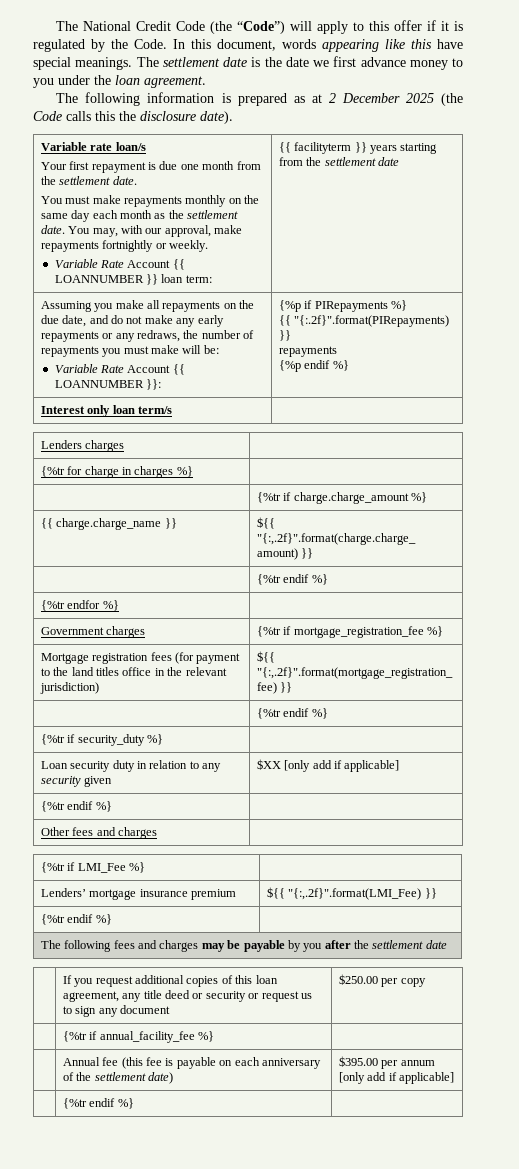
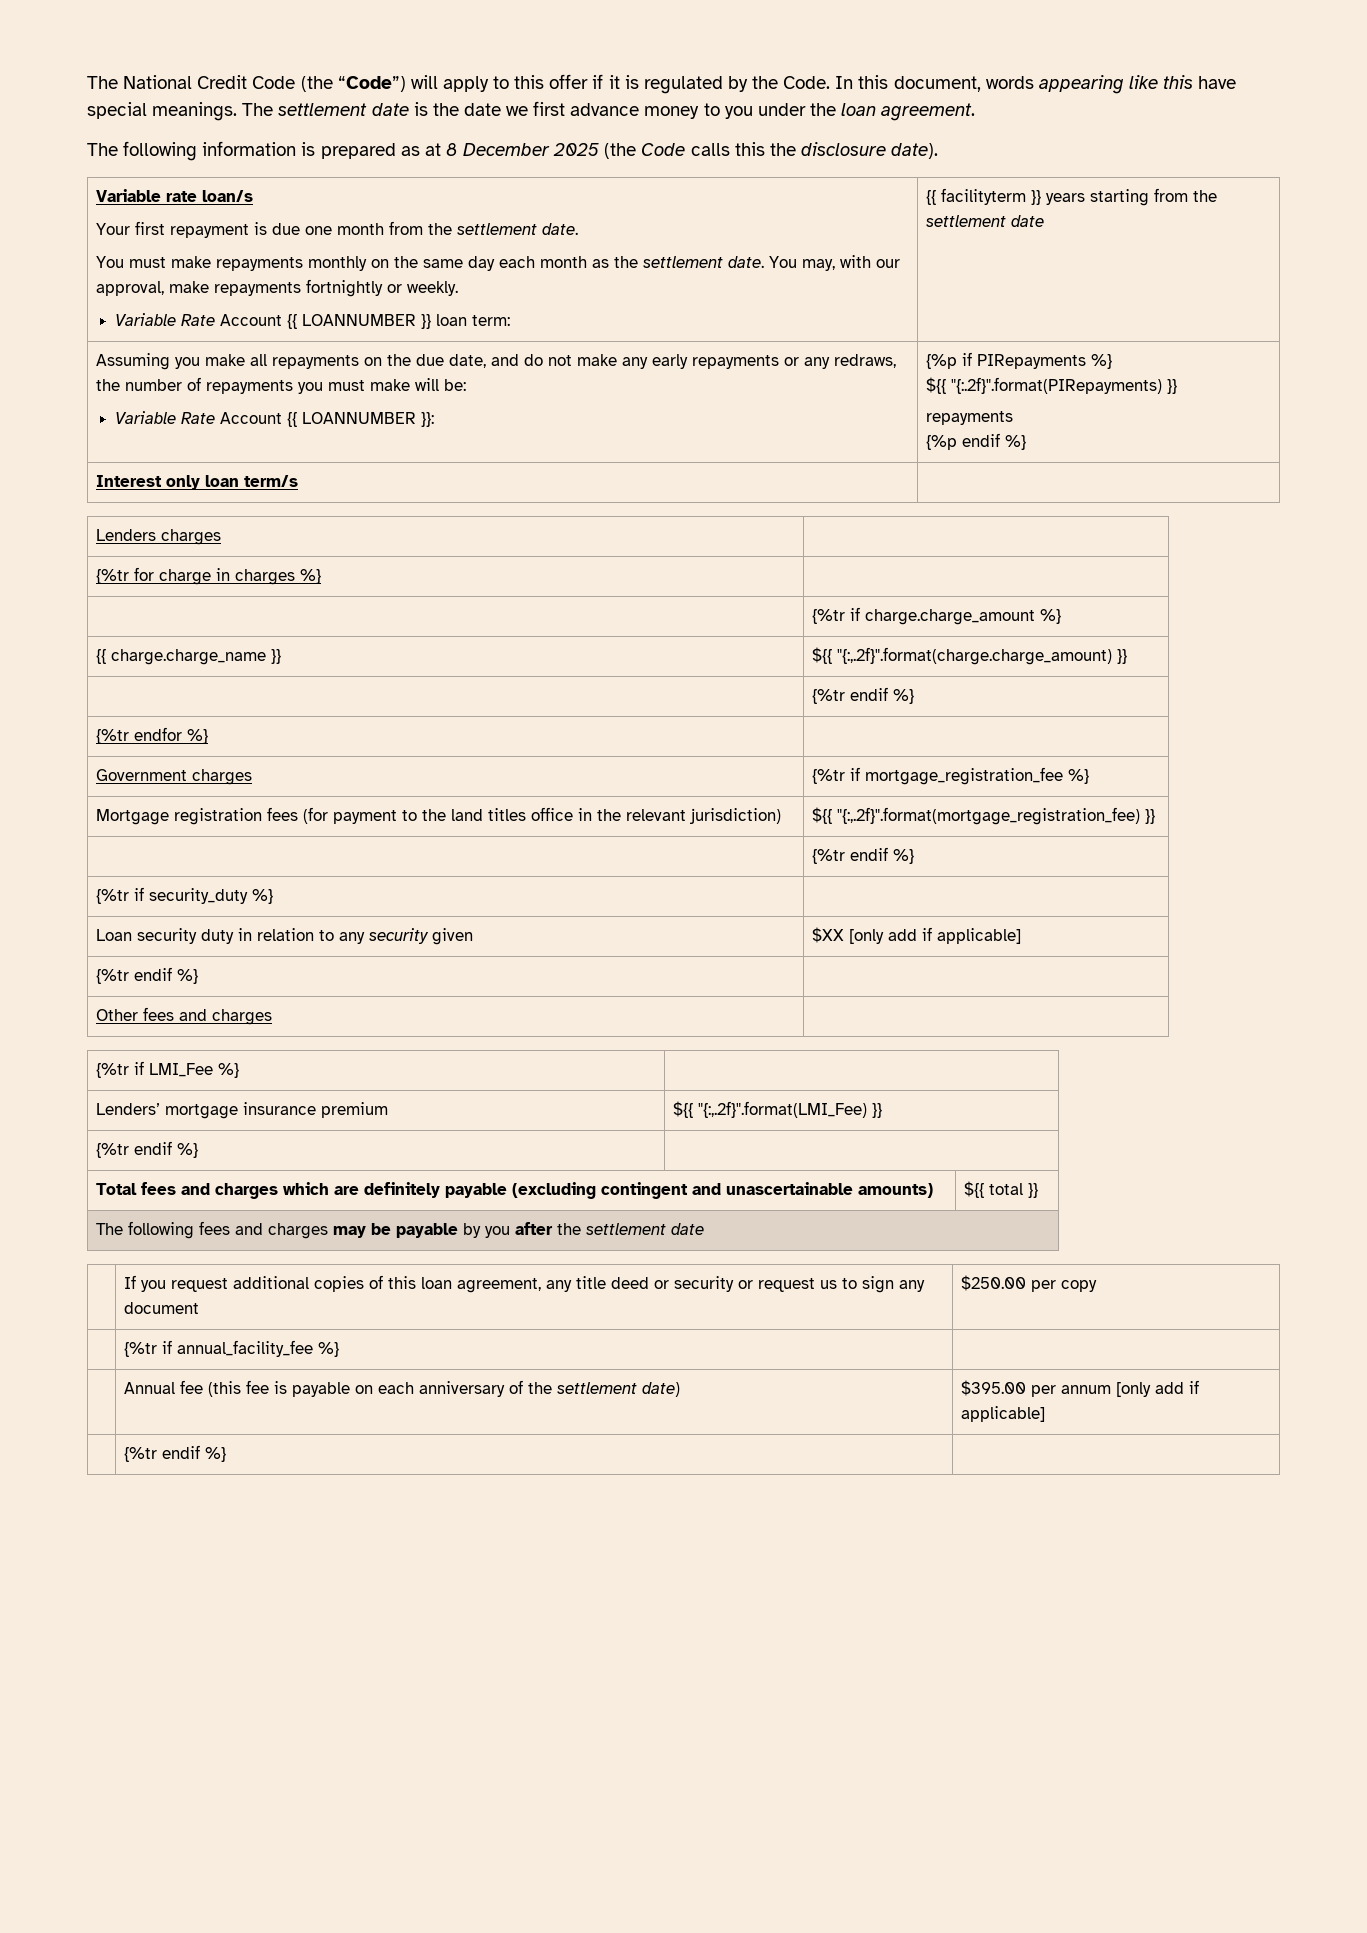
- The following information is prepared as at 2 December 2025 (the Code calls this the disclosure date).
+ The following information is prepared as at 8 December 2025 (the Code calls this the disclosure date).
- {{ "{:.2f}".format(PIRepayments) }}
+ ${{ "{:.2f}".format(PIRepayments) }}
+ Total fees and charges which are definitely payable (excluding contingent and unascertainable amounts) | ${{ total }}

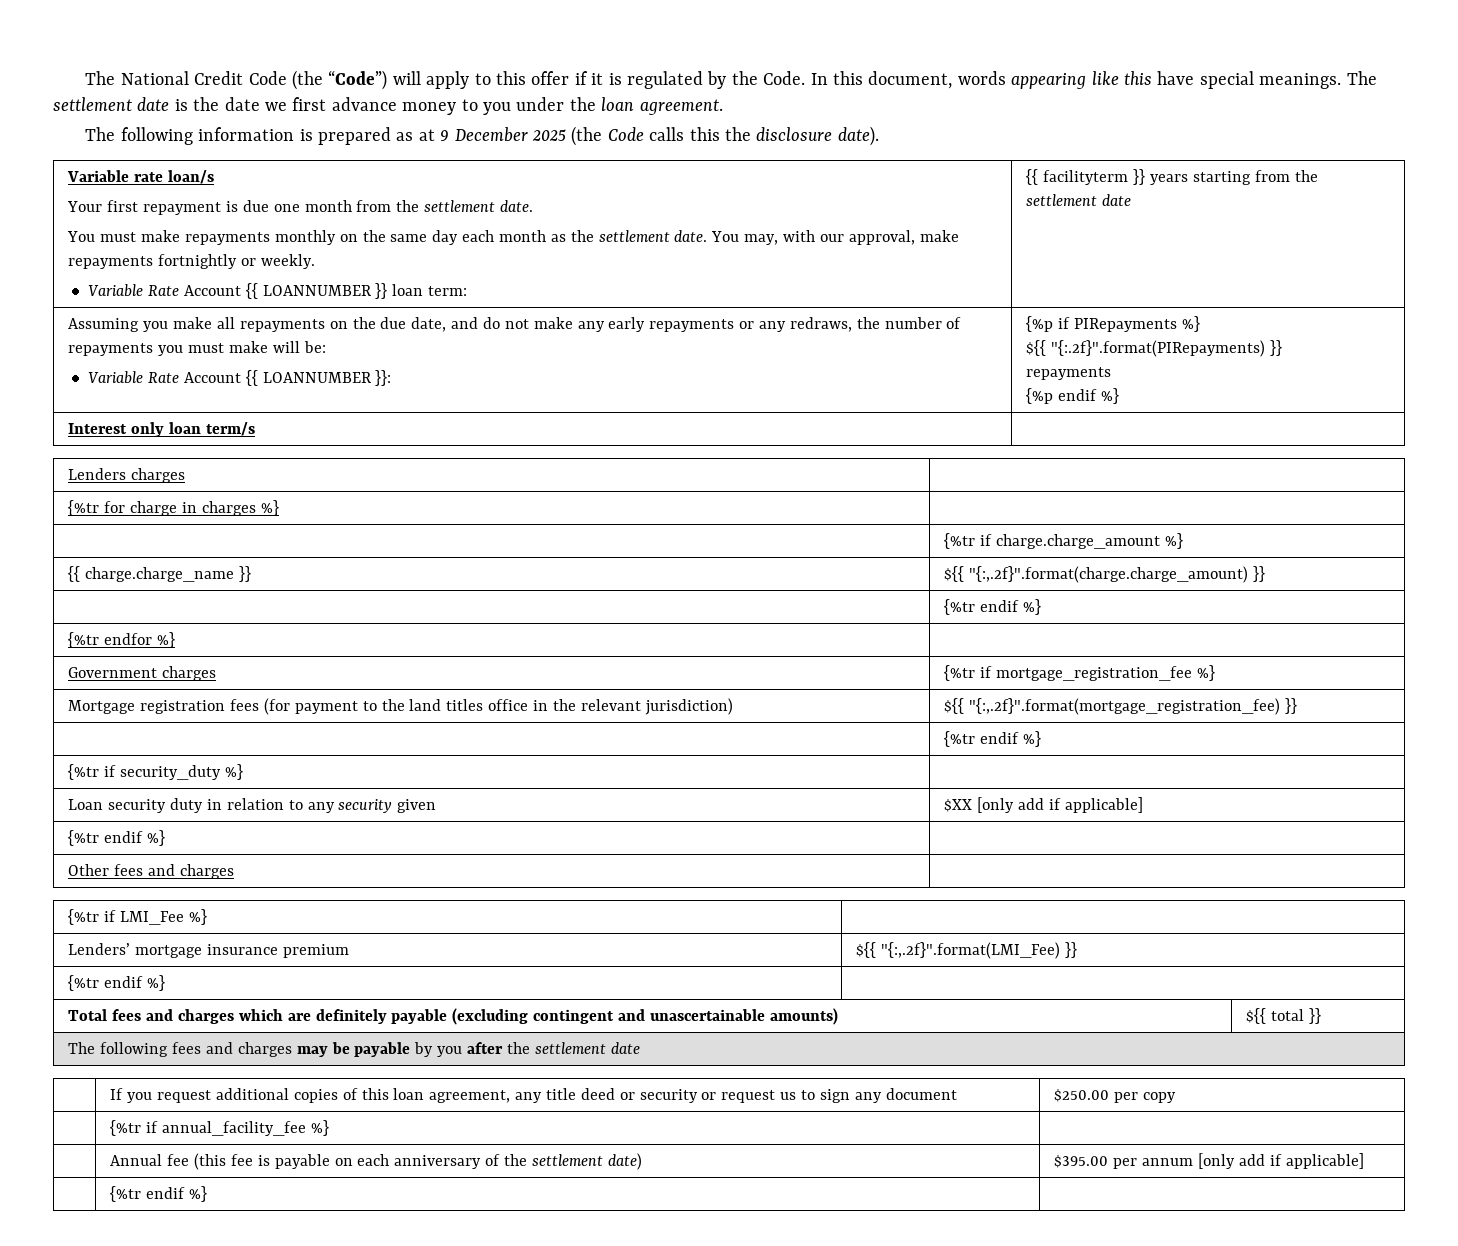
- The following information is prepared as at 8 December 2025 (the Code calls this the disclosure date).
+ The following information is prepared as at 9 December 2025 (the Code calls this the disclosure date).

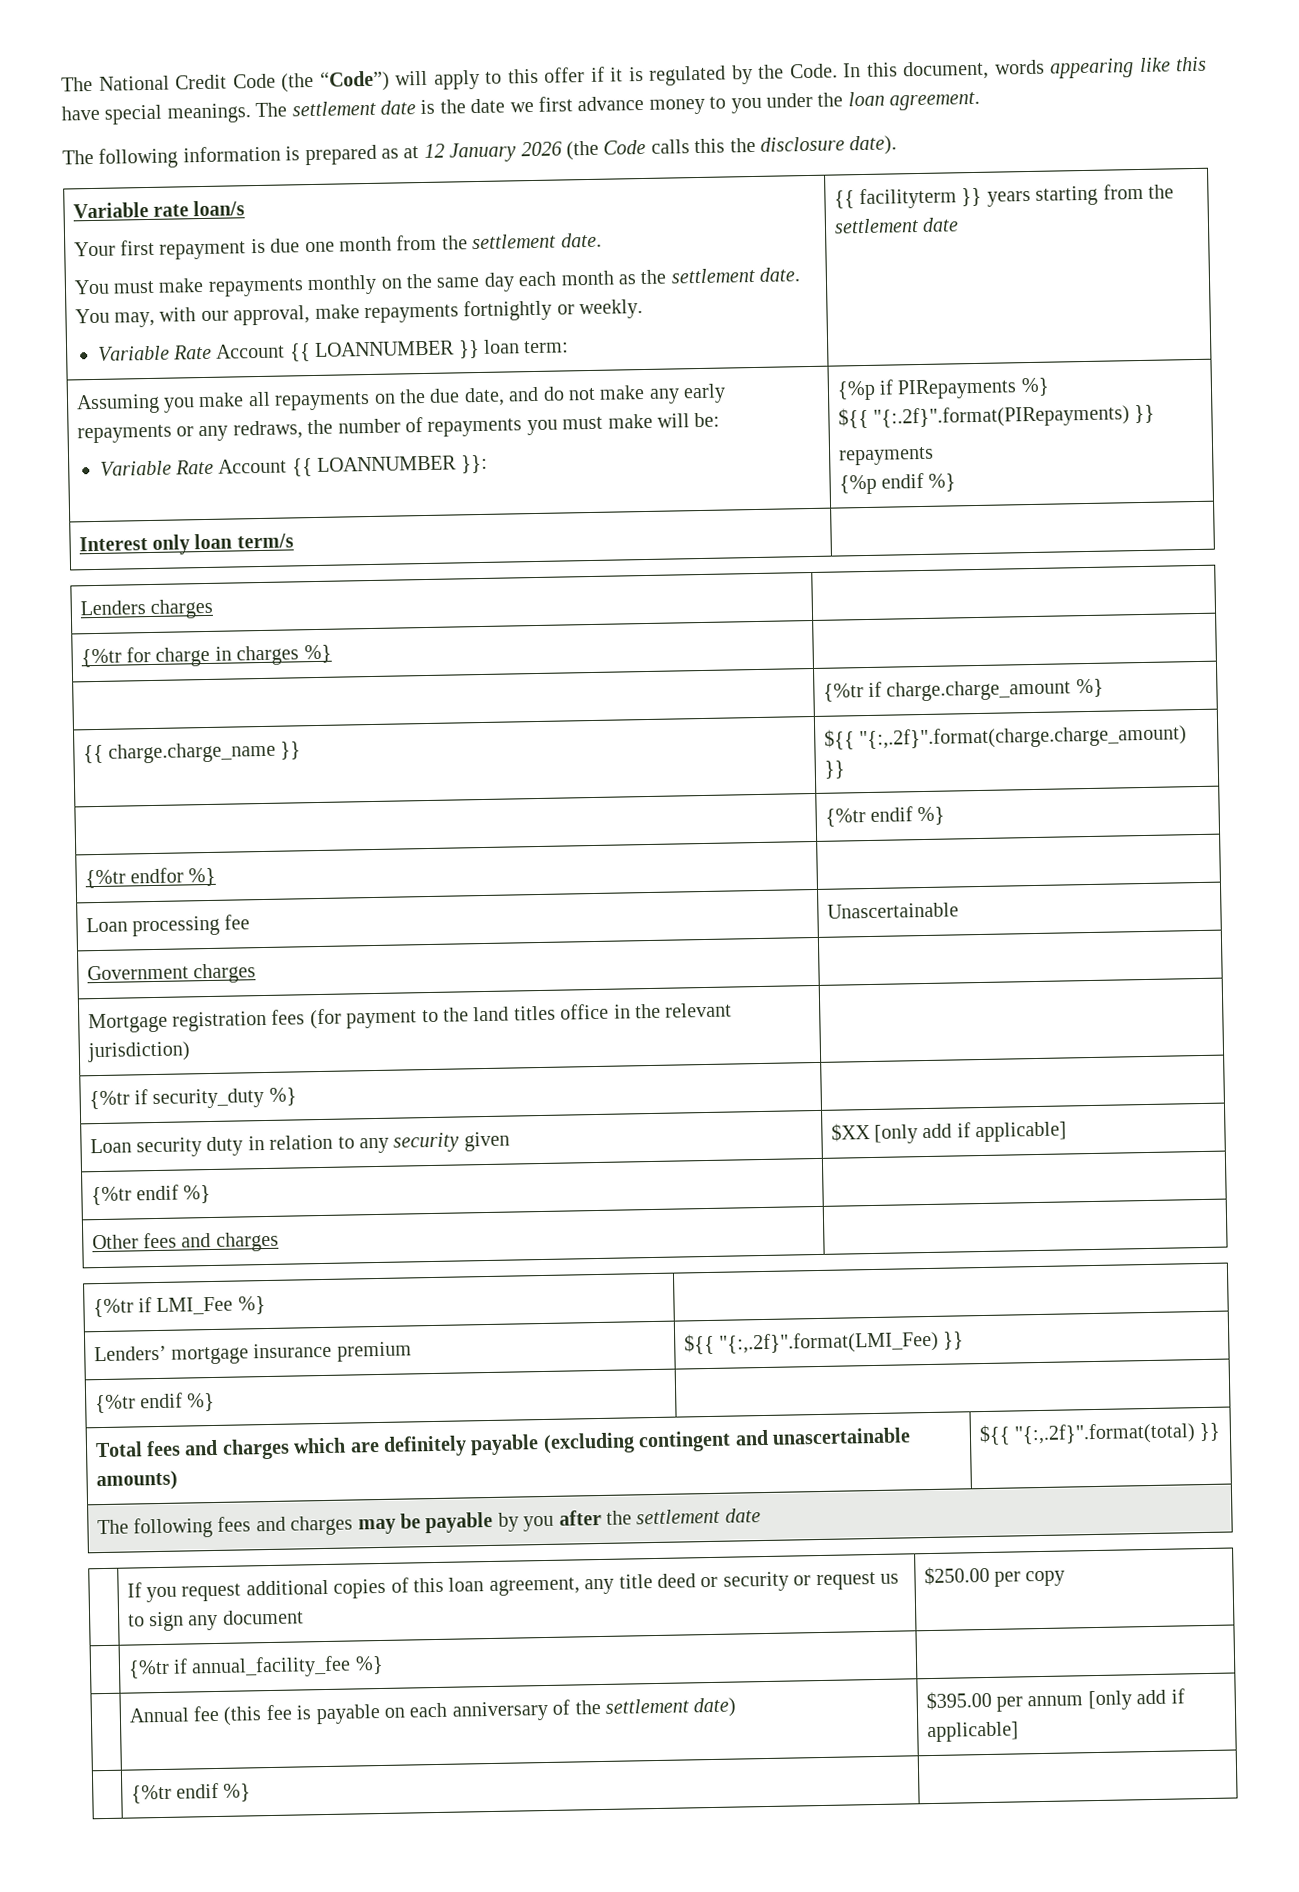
- The following information is prepared as at 9 December 2025 (the Code calls this the disclosure date).
+ The following information is prepared as at 12 January 2026 (the Code calls this the disclosure date).
- Government charges | {%tr if mortgage_registration_fee %}
+ Loan processing fee | Unascertainable
+ Government charges |
- Mortgage registration fees (for payment to the land titles office in the relevant jurisdiction) | ${{ "{:,.2f}".format(mortgage_registration_fee) }}
- | {%tr endif %}
+ Mortgage registration fees (for payment to the land titles office in the relevant jurisdiction) |
- Total fees and charges which are definitely payable (excluding contingent and unascertainable amounts) | ${{ total }}
+ Total fees and charges which are definitely payable (excluding contingent and unascertainable amounts) | ${{ "{:,.2f}".format(total) }}

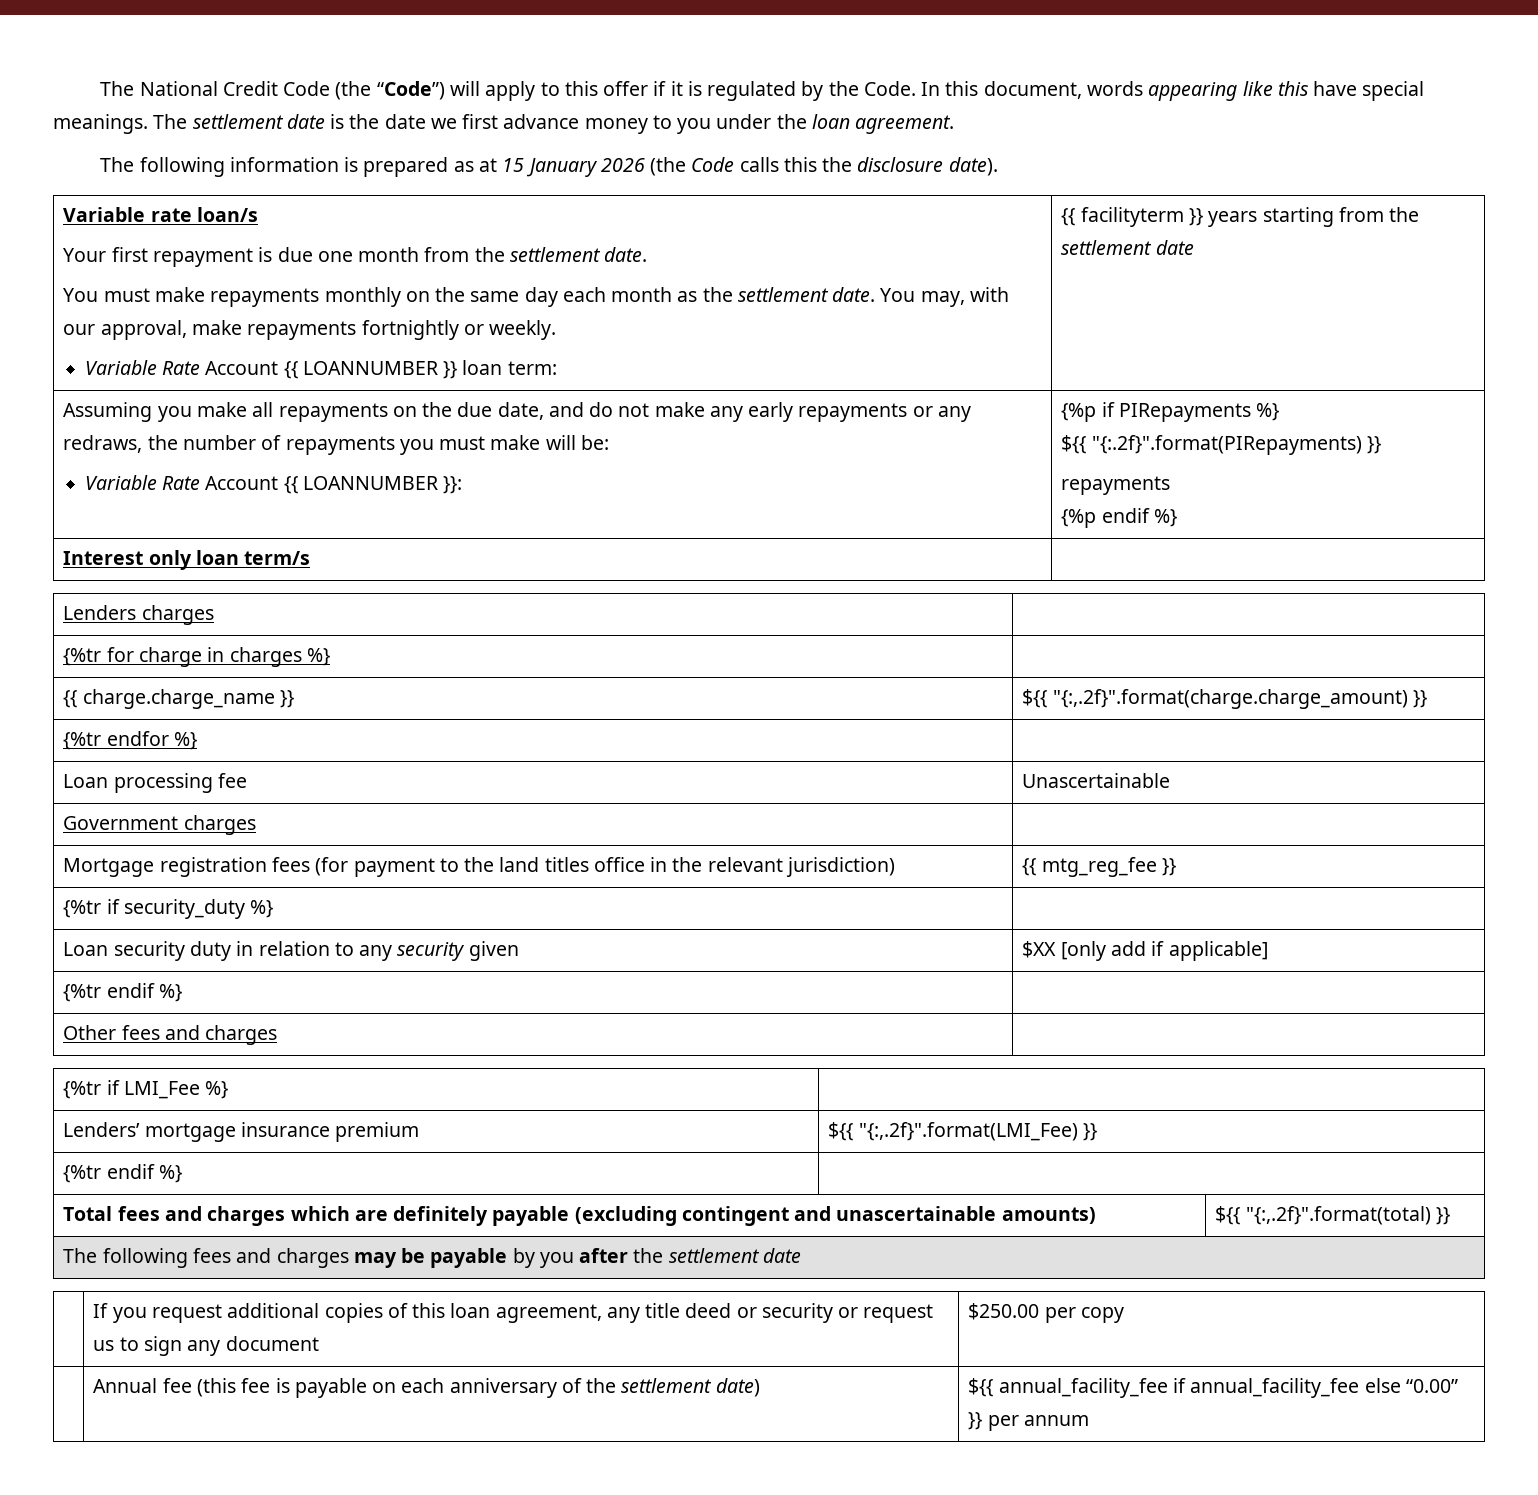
- The following information is prepared as at 12 January 2026 (the Code calls this the disclosure date).
+ The following information is prepared as at 15 January 2026 (the Code calls this the disclosure date).
- | {%tr if charge.charge_amount %}
  {{ charge.charge_name }} | ${{ "{:,.2f}".format(charge.charge_amount) }}
- | {%tr endif %}
- Mortgage registration fees (for payment to the land titles office in the relevant jurisdiction) |
+ Mortgage registration fees (for payment to the land titles office in the relevant jurisdiction) | {{ mtg_reg_fee }}
- | {%tr if annual_facility_fee %} |
- | Annual fee (this fee is payable on each anniversary of the settlement date) | $395.00 per annum [only add if applicable]
- | {%tr endif %} |
+ | Annual fee (this fee is payable on each anniversary of the settlement date) | ${{ annual_facility_fee if annual_facility_fee else “0.00” }} per annum

